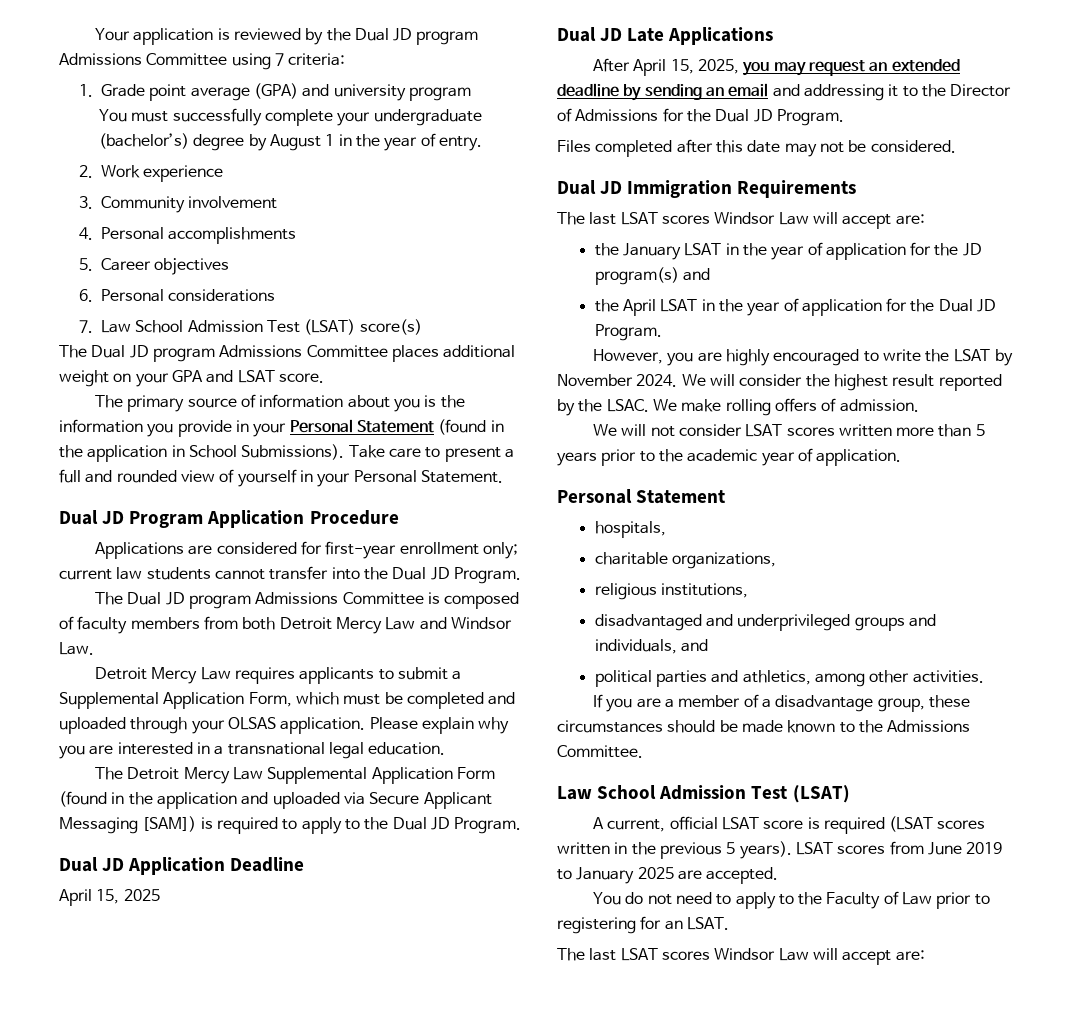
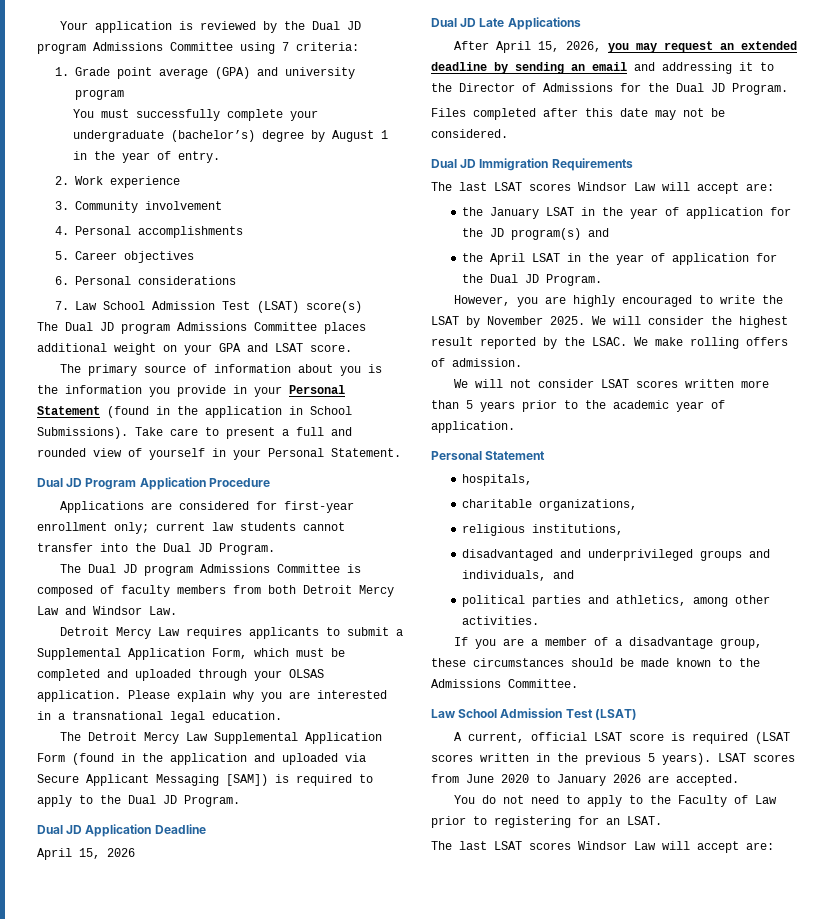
- April 15, 2025
+ April 15, 2026
- After April 15, 2025, you may request an extended deadline by sending an email and addressing it to the Director of Admissions for the Dual JD Program.
+ After April 15, 2026, you may request an extended deadline by sending an email and addressing it to the Director of Admissions for the Dual JD Program.
- However, you are highly encouraged to write the LSAT by November 2024.
+ However, you are highly encouraged to write the LSAT by November 2025.
- LSAT scores from June 2019 to January 2025 are accepted.
+ LSAT scores from June 2020 to January 2026 are accepted.

